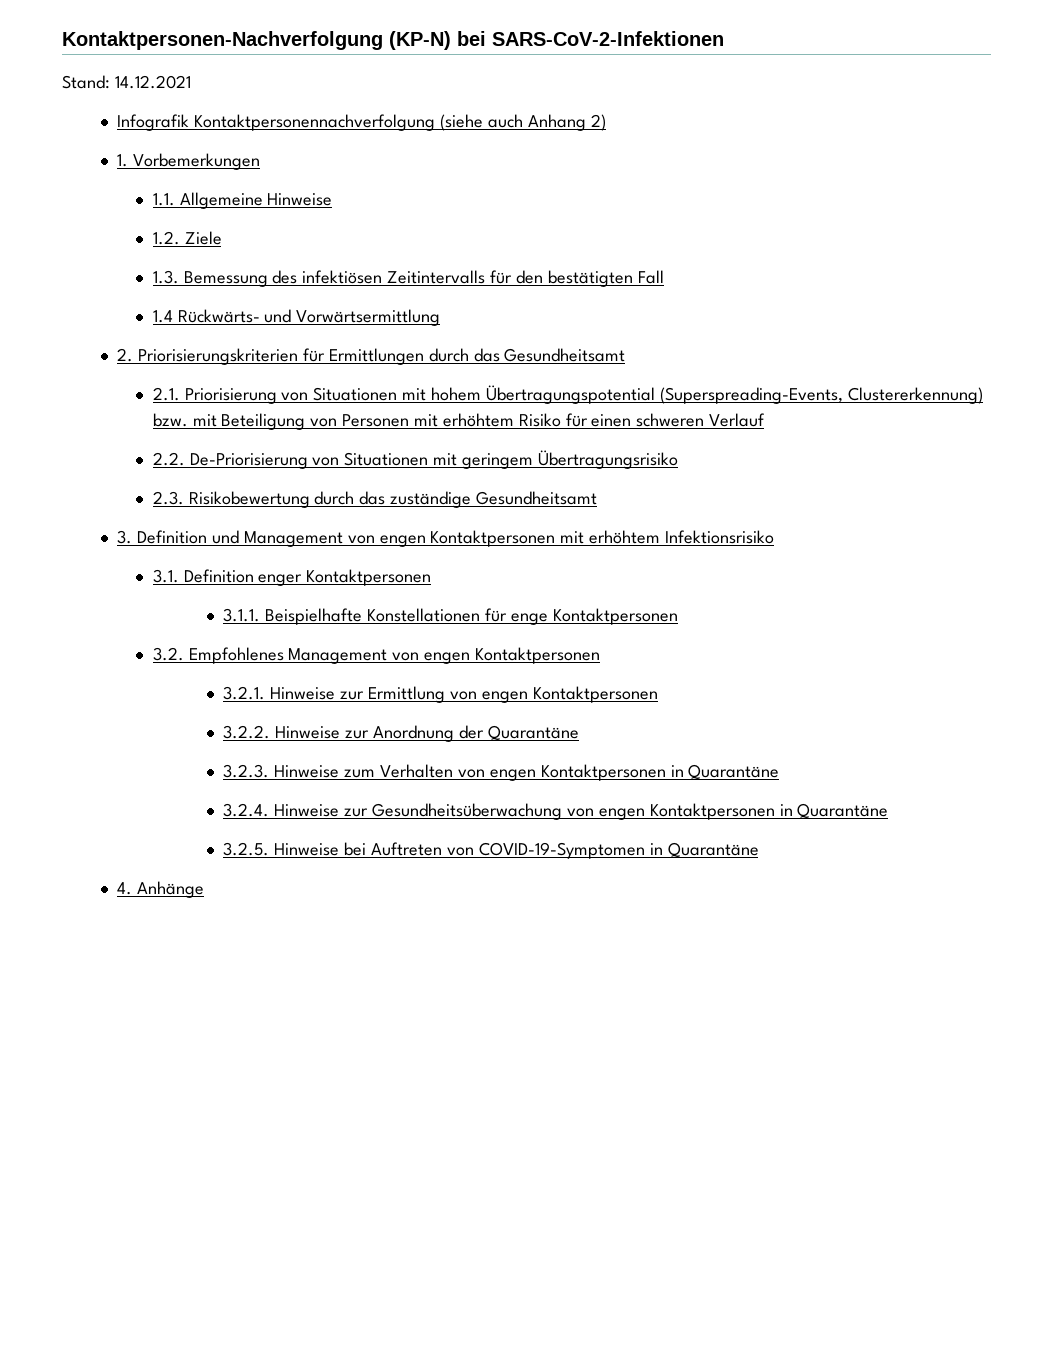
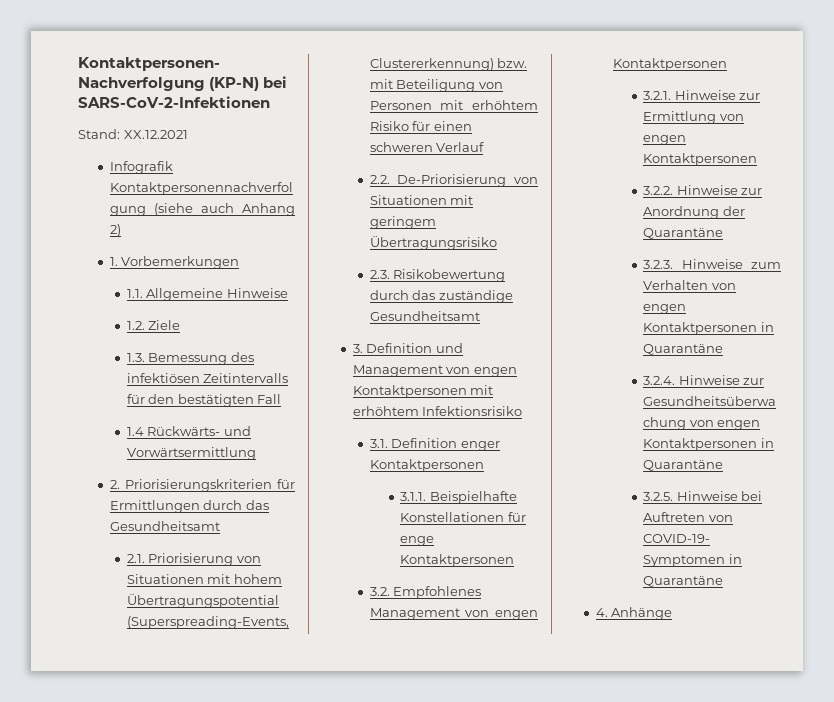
- Stand: 14.12.2021
+ Stand: XX.12.2021

